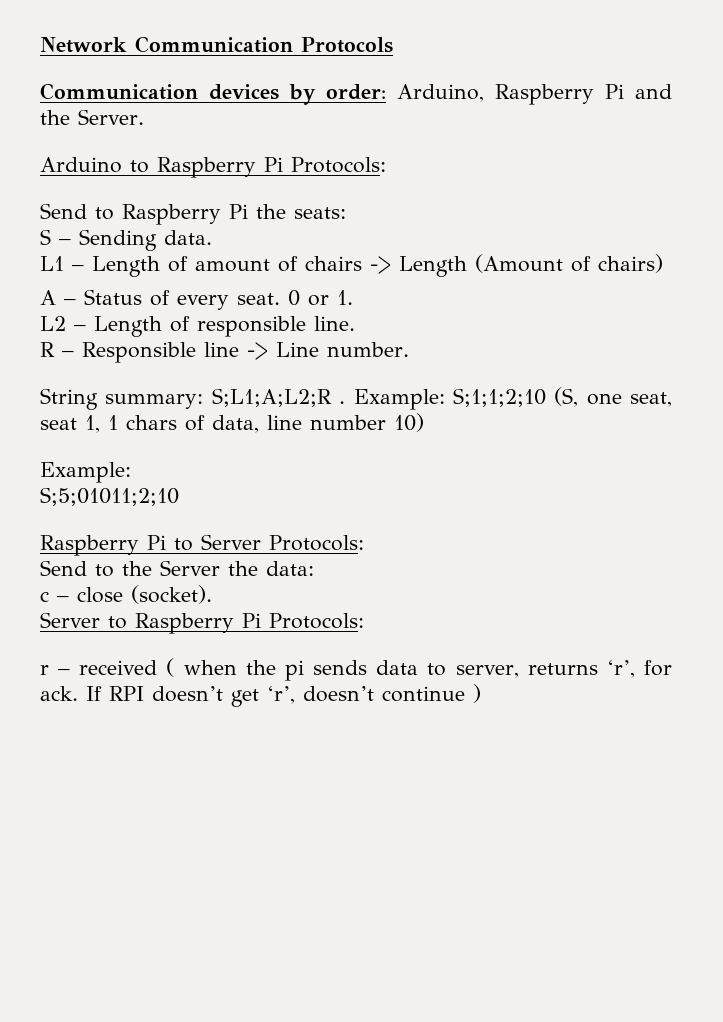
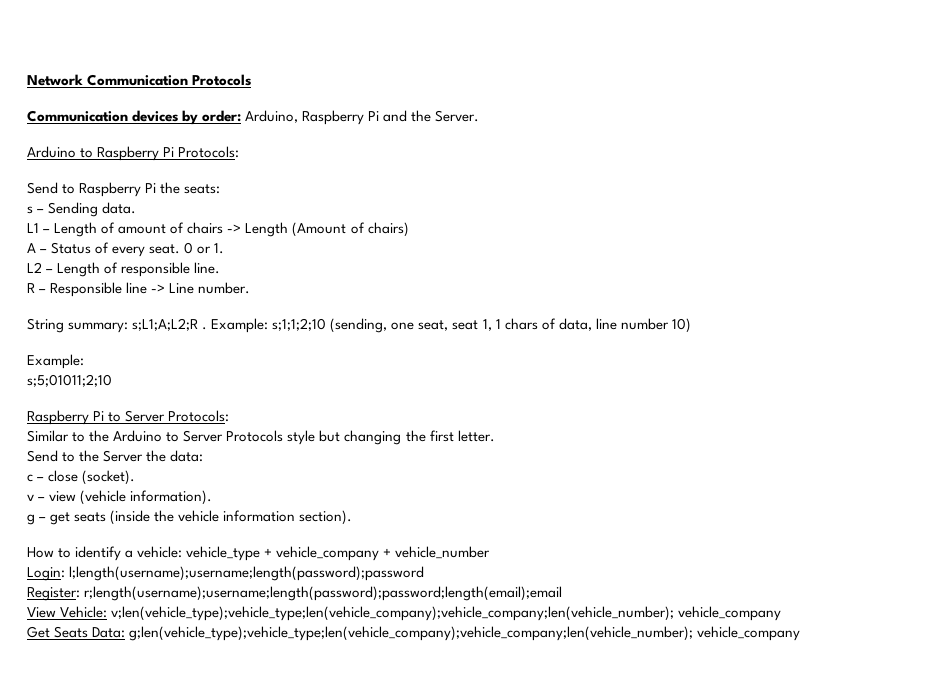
- S – Sending data.
+ s – Sending data.
- String summary: S;L1;A;L2;R .
+ String summary: s;L1;A;L2;R .
- Example: S;1;1;2;10 (S, one seat, seat 1, 1 chars of data, line number 10)
+ Example: s;1;1;2;10 (sending, one seat, seat 1, 1 chars of data, line number 10)
- S;5;01011;2;10
+ s;5;01011;2;10
+ Similar to the Arduino to Server Protocols style but changing the first letter.
- Server to Raspberry Pi Protocols:
- r – received ( when the pi sends data to server, returns ‘r’, for ack. If RPI doesn’t get ‘r’, doesn’t continue )
+ v – view (vehicle information).
+ g – get seats (inside the vehicle information section).
+ How to identify a vehicle: vehicle_type + vehicle_company + vehicle_number
+ Login: l;length(username);username;length(password);password
+ Register: r;length(username);username;length(password);password;length(email);email
+ View Vehicle: v;len(vehicle_type);vehicle_type;len(vehicle_company);vehicle_company;len(vehicle_number); vehicle_company
+ Get Seats Data: g;len(vehicle_type);vehicle_type;len(vehicle_company);vehicle_company;len(vehicle_number); vehicle_company

